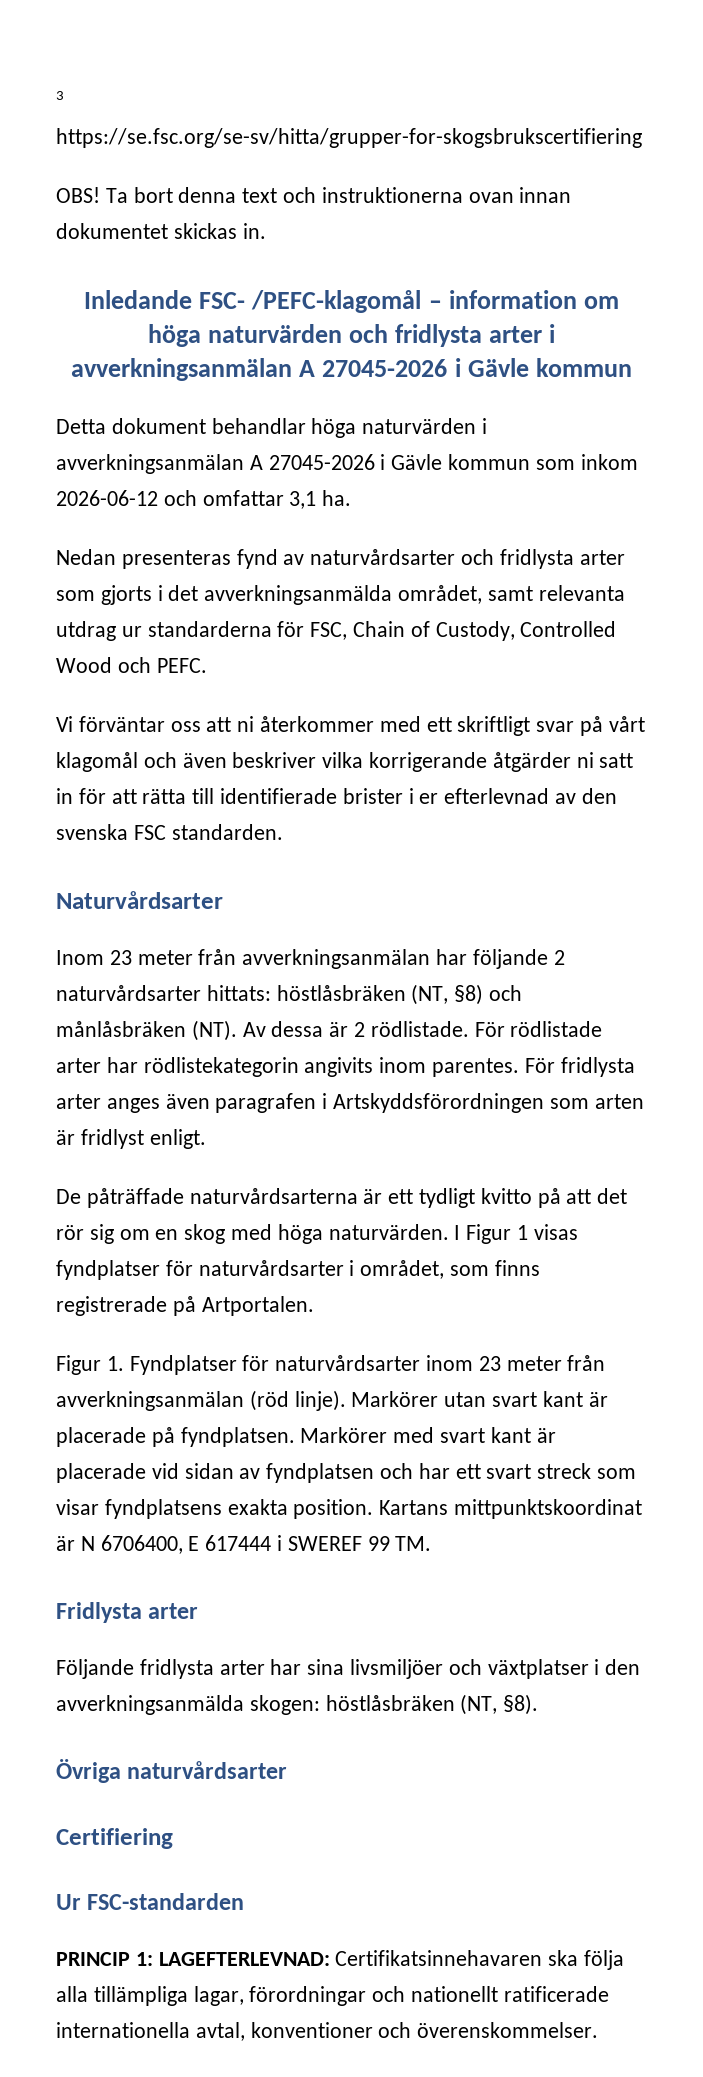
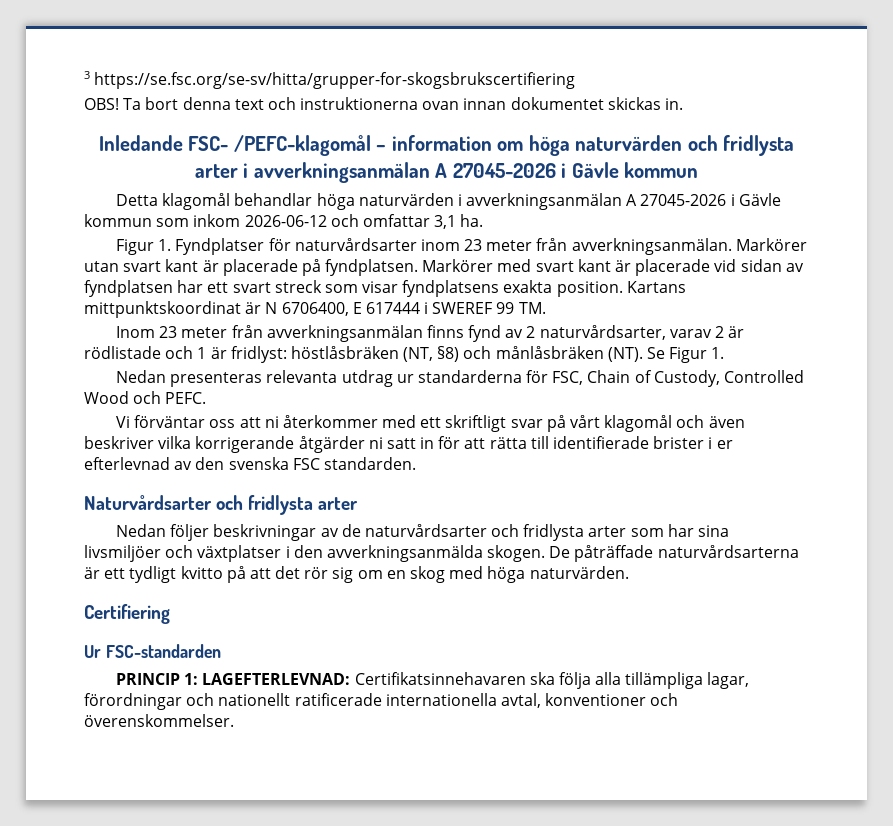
- Detta dokument behandlar höga naturvärden i avverkningsanmälan A 27045-2026 i Gävle kommun som inkom 2026-06-12 och omfattar 3,1 ha.
+ Detta klagomål behandlar höga naturvärden i avverkningsanmälan A 27045-2026 i Gävle kommun som inkom 2026-06-12 och omfattar 3,1 ha.
- Nedan presenteras fynd av naturvårdsarter och fridlysta arter som gjorts i det avverkningsanmälda området, samt relevanta utdrag ur standarderna för FSC, Chain of Custody, Controlled Wood och PEFC.
+ Figur 1. Fyndplatser för naturvårdsarter inom 23 meter från avverkningsanmälan. Markörer utan svart kant är placerade på fyndplatsen. Markörer med svart kant är placerade vid sidan av fyndplatsen har ett svart streck som visar fyndplatsens exakta position. Kartans mittpunktskoordinat är N 6706400, E 617444 i SWEREF 99 TM.
+ Inom 23 meter från avverkningsanmälan finns fynd av 2 naturvårdsarter, varav 2 är rödlistade och 1 är fridlyst: höstlåsbräken (NT, §8) och månlåsbräken (NT). Se Figur 1.
+ Nedan presenteras relevanta utdrag ur standarderna för FSC, Chain of Custody, Controlled Wood och PEFC.
- Naturvårdsarter
- Inom 23 meter från avverkningsanmälan har följande 2 naturvårdsarter hittats: höstlåsbräken (NT, §8) och månlåsbräken (NT). Av dessa är 2 rödlistade. För rödlistade arter har rödlistekategorin angivits inom parentes. För fridlysta arter anges även paragrafen i Artskyddsförordningen som arten är fridlyst enligt.
- De påträffade naturvårdsarterna är ett tydligt kvitto på att det rör sig om en skog med höga naturvärden. I Figur 1 visas fyndplatser för naturvårdsarter i området, som finns registrerade på Artportalen.
- Figur 1. Fyndplatser för naturvårdsarter inom 23 meter från avverkningsanmälan (röd linje). Markörer utan svart kant är placerade på fyndplatsen. Markörer med svart kant är placerade vid sidan av fyndplatsen och har ett svart streck som visar fyndplatsens exakta position. Kartans mittpunktskoordinat är N 6706400, E 617444 i SWEREF 99 TM.
- Fridlysta arter
- Följande fridlysta arter har sina livsmiljöer och växtplatser i den avverkningsanmälda skogen: höstlåsbräken (NT, §8).
- Övriga naturvårdsarter
+ Naturvårdsarter och fridlysta arter
+ Nedan följer beskrivningar av de naturvårdsarter och fridlysta arter som har sina livsmiljöer och växtplatser i den avverkningsanmälda skogen. De påträffade naturvårdsarterna är ett tydligt kvitto på att det rör sig om en skog med höga naturvärden.

